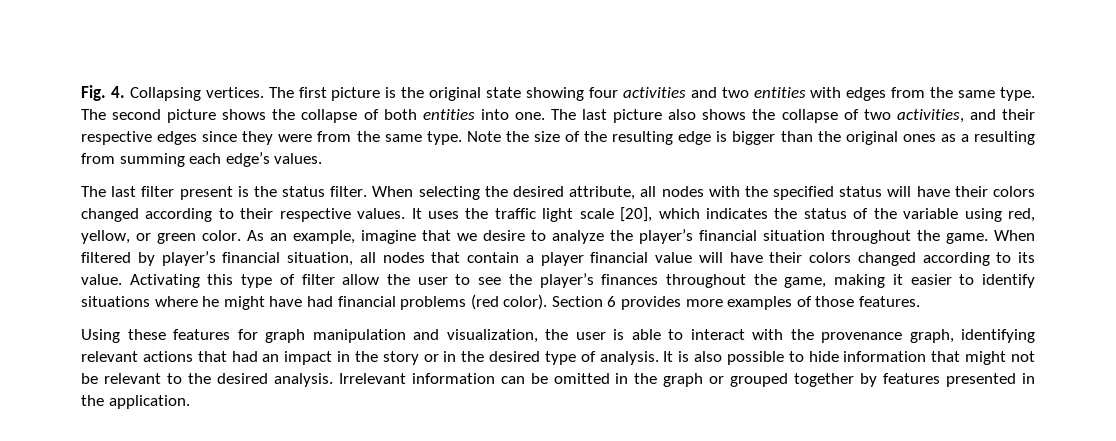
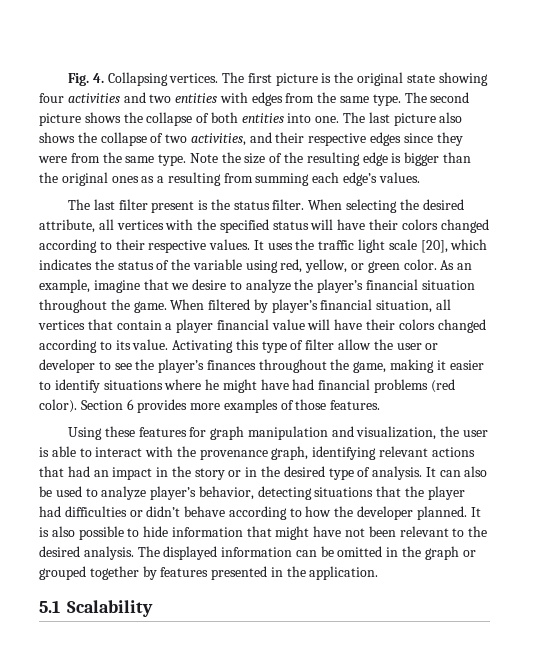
- When selecting the desired attribute, all nodes with the specified status will have their colors changed according to their respective values.
+ When selecting the desired attribute, all vertices with the specified status will have their colors changed according to their respective values.
- When filtered by player’s financial situation, all nodes that contain a player financial value will have their colors changed according to its value.
+ When filtered by player’s financial situation, all vertices that contain a player financial value will have their colors changed according to its value.
- Activating this type of filter allow the user to see the player’s finances throughout the game, making it easier to identify situations where he might have had financial problems (red color).
+ Activating this type of filter allow the user or developer to see the player’s finances throughout the game, making it easier to identify situations where he might have had financial problems (red color).
- It is also possible to hide information that might not be relevant to the desired analysis.
+ It can also be used to analyze player’s behavior, detecting situations that the player had difficulties or didn’t behave according to how the developer planned. It is also possible to hide information that might have not been relevant to the desired analysis.
- Irrelevant information can be omitted in the graph or grouped together by features presented in the application.
+ The displayed information can be omitted in the graph or grouped together by features presented in the application.
+ 5.1 Scalability

